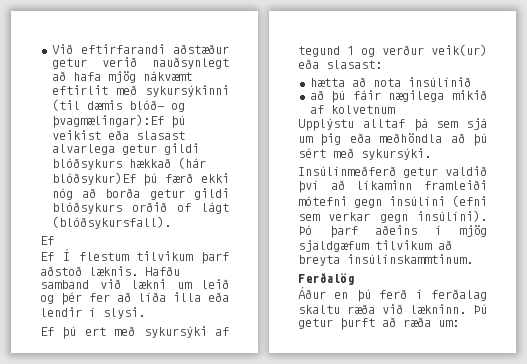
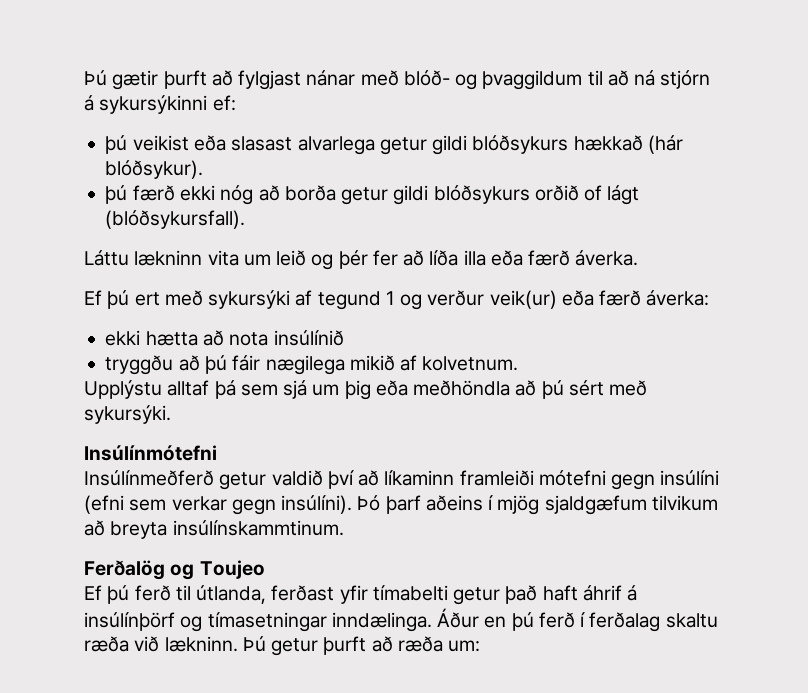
- Við eftirfarandi aðstæður getur verið nauðsynlegt að hafa mjög nákvæmt eftirlit með sykursýkinni (til dæmis blóð- og þvagmælingar):Ef þú veikist eða slasast alvarlega getur gildi blóðsykurs hækkað (hár blóðsykur)Ef þú færð ekki nóg að borða getur gildi blóðsykurs orðið of lágt (blóðsykursfall).
- Ef
- Ef Í flestum tilvikum þarf aðstoð læknis. Hafðu samband við lækni um leið og þér fer að líða illa eða lendir í slysi.
+ Þú gætir þurft að fylgjast nánar með blóð- og þvaggildum til að ná stjórn á sykursýkinni ef:
+ þú veikist eða slasast alvarlega getur gildi blóðsykurs hækkað (hár blóðsykur).
+ þú færð ekki nóg að borða getur gildi blóðsykurs orðið of lágt (blóðsykursfall).
+ Láttu lækninn vita um leið og þér fer að líða illa eða færð áverka.
- Ef þú ert með sykursýki af tegund 1 og verður veik(ur) eða slasast:
- hætta að nota insúlínið
+ Ef þú ert með sykursýki af tegund 1 og verður veik(ur) eða færð áverka:
+ ekki hætta að nota insúlínið
- að þú fáir nægilega mikið af kolvetnum
+ tryggðu að þú fáir nægilega mikið af kolvetnum.
+ Insúlínmótefni
- Ferðalög
- Áður en þú ferð í ferðalag skaltu ræða við lækninn.
+ Ferðalög og Toujeo
+ Ef þú ferð til útlanda, ferðast yfir tímabelti getur það haft áhrif á insúlínþörf og tímasetningar inndælinga. Áður en þú ferð í ferðalag skaltu ræða við lækninn.

